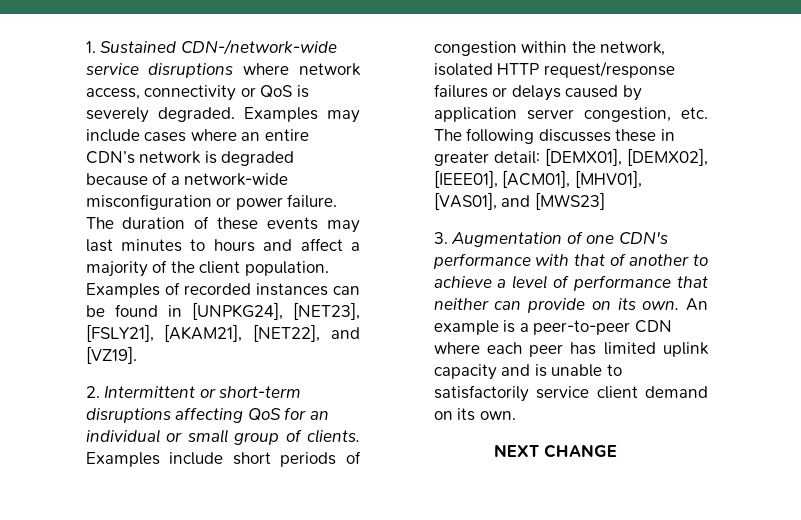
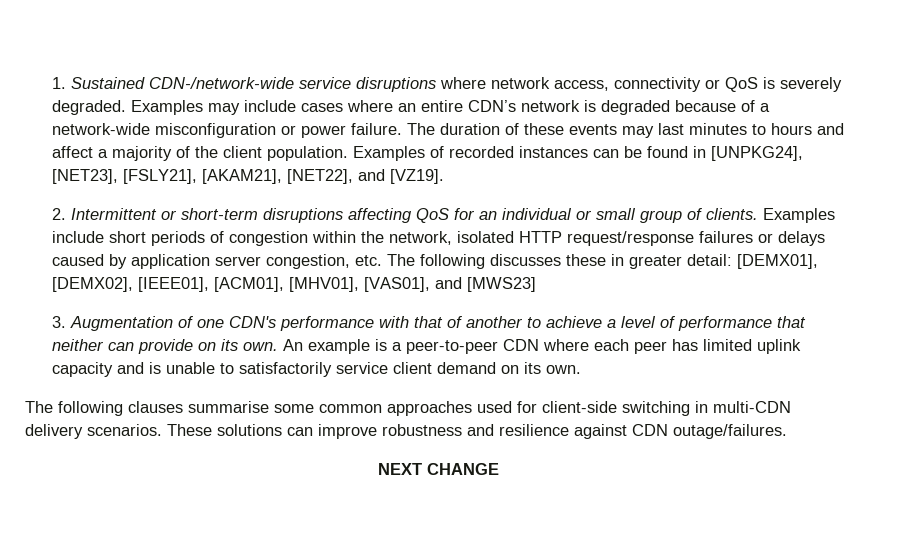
+ The following clauses summarise some common approaches used for client-side switching in multi-CDN delivery scenarios. These solutions can improve robustness and resilience against CDN outage/failures.

